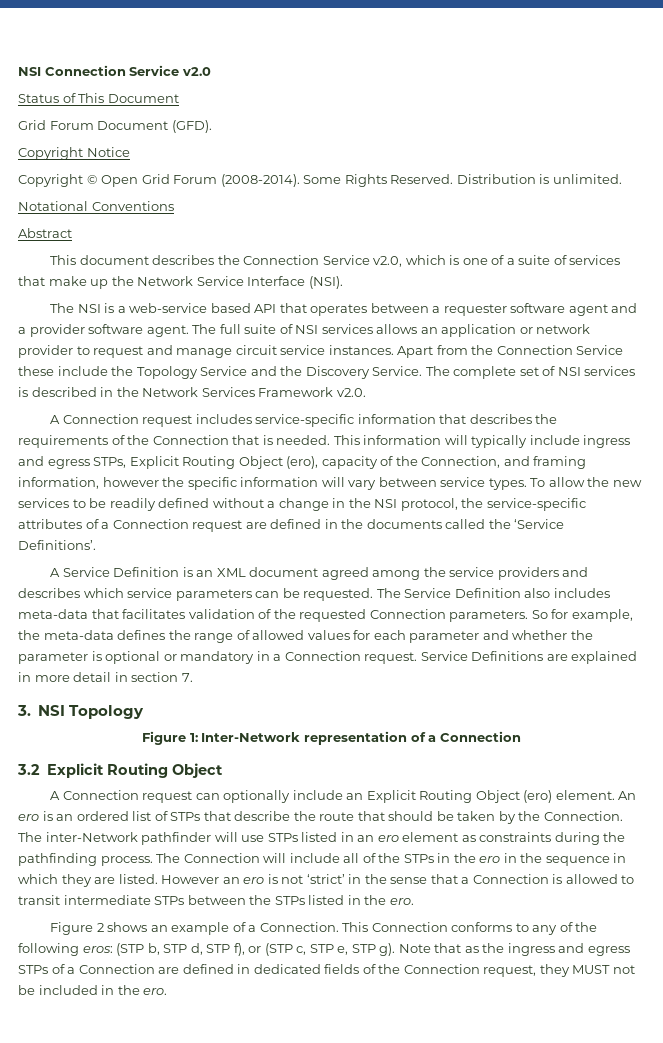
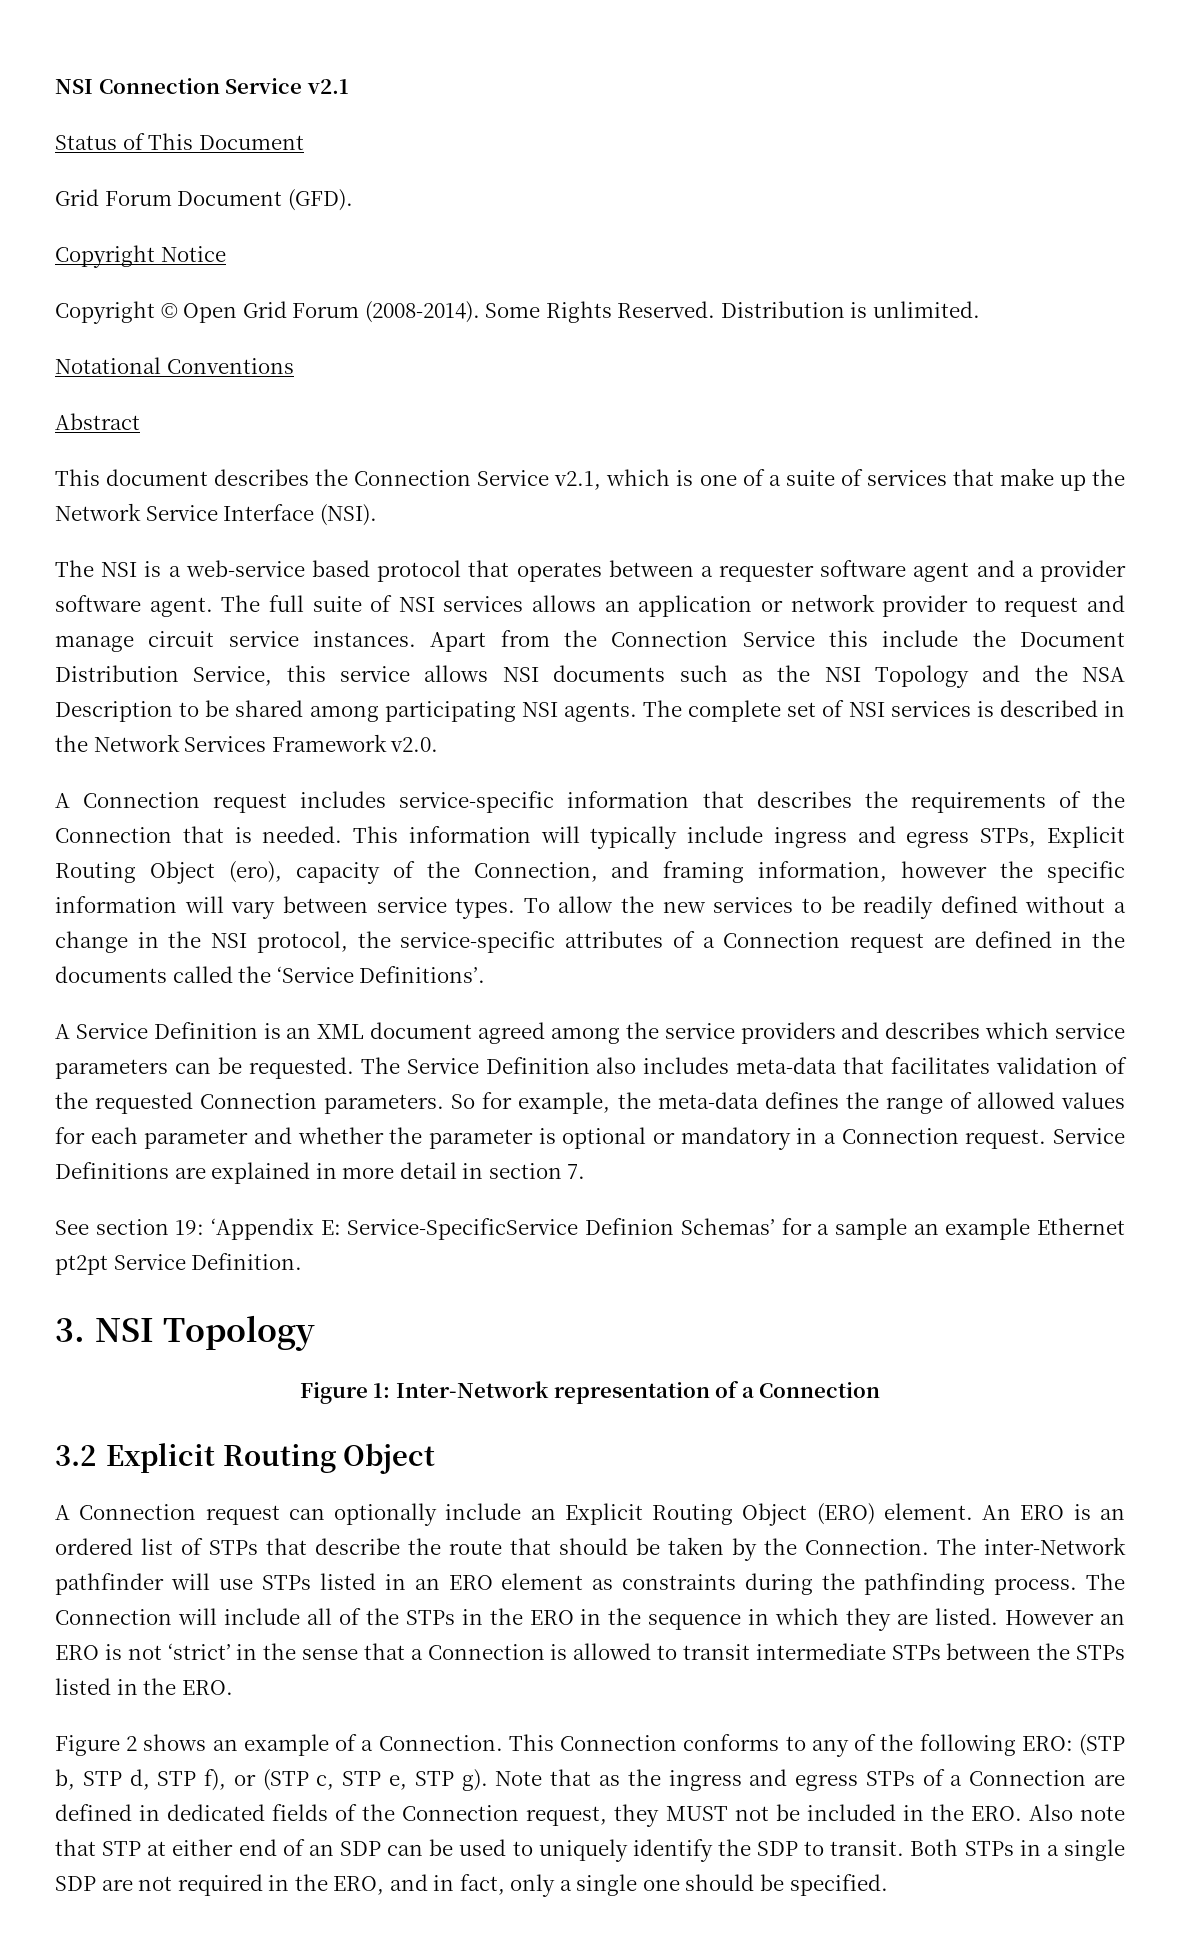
- NSI Connection Service v2.0
+ NSI Connection Service v2.1
- This document describes the Connection Service v2.0, which is one of a suite of services that make up the Network Service Interface (NSI).
+ This document describes the Connection Service v2.1, which is one of a suite of services that make up the Network Service Interface (NSI).
- The NSI is a web-service based API that operates between a requester software agent and a provider software agent.
+ The NSI is a web-service based protocol that operates between a requester software agent and a provider software agent.
- Apart from the Connection Service these include the Topology Service and the Discovery Service.
+ Apart from the Connection Service this include the Document Distribution Service, this service allows NSI documents such as the NSI Topology and the NSA Description to be shared among participating NSI agents.
+ See section 19: ‘Appendix E: Service-SpecificService Definion Schemas’ for a sample an example Ethernet pt2pt Service Definition.
- A Connection request can optionally include an Explicit Routing Object (ero) element.
+ A Connection request can optionally include an Explicit Routing Object (ERO) element.
- An ero is an ordered list of STPs that describe the route that should be taken by the Connection.
+ An ERO is an ordered list of STPs that describe the route that should be taken by the Connection.
- The inter-Network pathfinder will use STPs listed in an ero element as constraints during the pathfinding process.
+ The inter-Network pathfinder will use STPs listed in an ERO element as constraints during the pathfinding process.
- The Connection will include all of the STPs in the ero in the sequence in which they are listed.
+ The Connection will include all of the STPs in the ERO in the sequence in which they are listed.
- However an ero is not ‘strict’ in the sense that a Connection is allowed to transit intermediate STPs between the STPs listed in the ero.
+ However an ERO is not ‘strict’ in the sense that a Connection is allowed to transit intermediate STPs between the STPs listed in the ERO.
- This Connection conforms to any of the following eros: (STP b, STP d, STP f), or (STP c, STP e, STP g).
+ This Connection conforms to any of the following ERO: (STP b, STP d, STP f), or (STP c, STP e, STP g).
- Note that as the ingress and egress STPs of a Connection are defined in dedicated fields of the Connection request, they MUST not be included in the ero.
+ Note that as the ingress and egress STPs of a Connection are defined in dedicated fields of the Connection request, they MUST not be included in the ERO. Also note that STP at either end of an SDP can be used to uniquely identify the SDP to transit. Both STPs in a single SDP are not required in the ERO, and in fact, only a single one should be specified.

